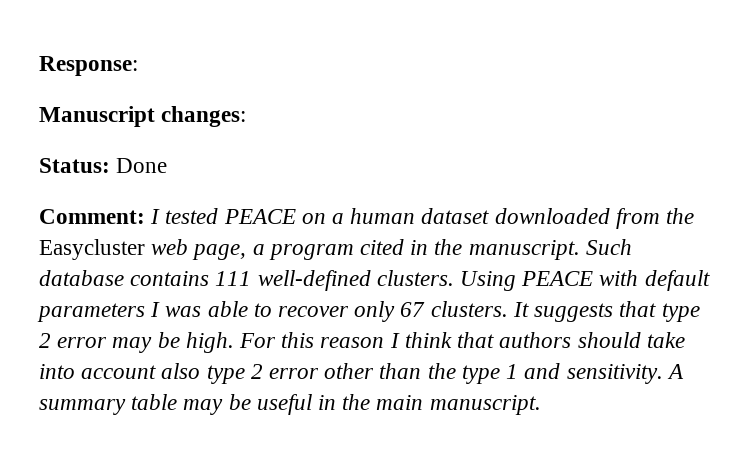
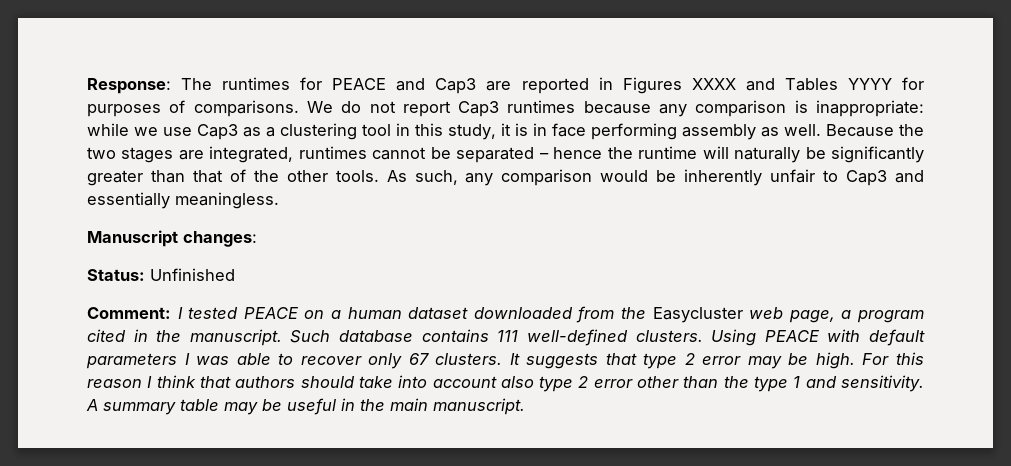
- Response:
+ Response: The runtimes for PEACE and Cap3 are reported in Figures XXXX and Tables YYYY for purposes of comparisons. We do not report Cap3 runtimes because any comparison is inappropriate: while we use Cap3 as a clustering tool in this study, it is in face performing assembly as well. Because the two stages are integrated, runtimes cannot be separated – hence the runtime will naturally be significantly greater than that of the other tools. As such, any comparison would be inherently unfair to Cap3 and essentially meaningless.
- Status: Done
+ Status: Unfinished

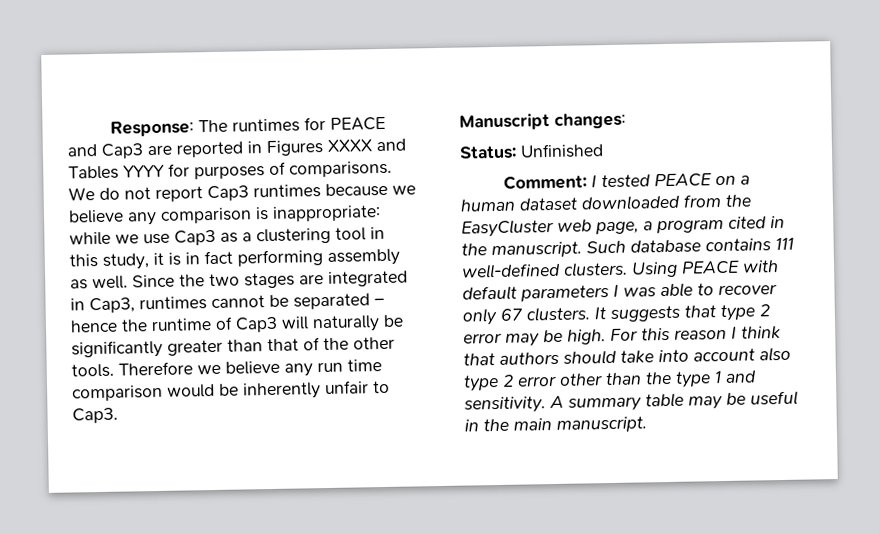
- We do not report Cap3 runtimes because any comparison is inappropriate: while we use Cap3 as a clustering tool in this study, it is in face performing assembly as well.
+ We do not report Cap3 runtimes because we believe any comparison is inappropriate: while we use Cap3 as a clustering tool in this study, it is in fact performing assembly as well.
- Because the two stages are integrated, runtimes cannot be separated – hence the runtime will naturally be significantly greater than that of the other tools.
+ Since the two stages are integrated in Cap3, runtimes cannot be separated – hence the runtime of Cap3 will naturally be significantly greater than that of the other tools.
- As such, any comparison would be inherently unfair to Cap3 and essentially meaningless.
+ Therefore we believe any run time comparison would be inherently unfair to Cap3.
- Comment: I tested PEACE on a human dataset downloaded from the Easycluster web page, a program cited in the manuscript.
+ Comment: I tested PEACE on a human dataset downloaded from the EasyCluster web page, a program cited in the manuscript.

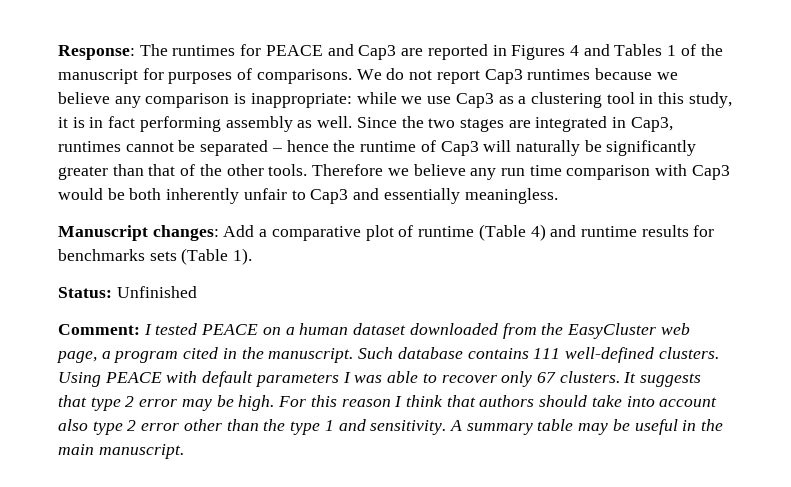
- Response: The runtimes for PEACE and Cap3 are reported in Figures XXXX and Tables YYYY for purposes of comparisons.
+ Response: The runtimes for PEACE and Cap3 are reported in Figures 4 and Tables 1 of the manuscript for purposes of comparisons.
- Therefore we believe any run time comparison would be inherently unfair to Cap3.
- Manuscript changes:
+ Therefore we believe any run time comparison with Cap3 would be both inherently unfair to Cap3 and essentially meaningless.
+ Manuscript changes: Add a comparative plot of runtime (Table 4) and runtime results for benchmarks sets (Table 1).

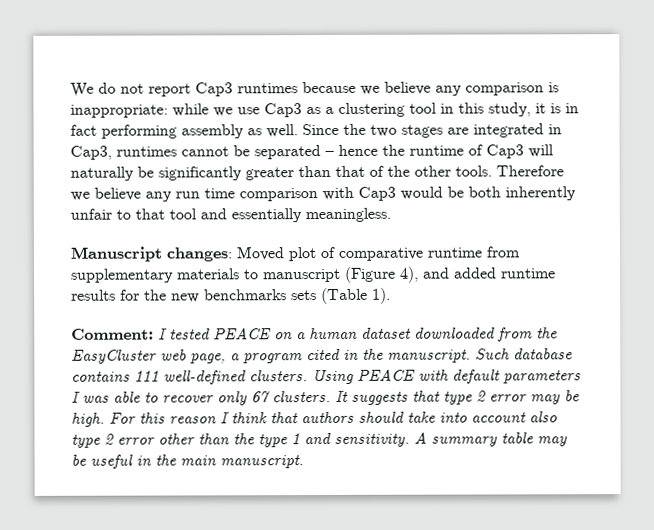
- Response: The runtimes for PEACE and Cap3 are reported in Figures 4 and Tables 1 of the manuscript for purposes of comparisons.
- Therefore we believe any run time comparison with Cap3 would be both inherently unfair to Cap3 and essentially meaningless.
+ Therefore we believe any run time comparison with Cap3 would be both inherently unfair to that tool and essentially meaningless.
- Manuscript changes: Add a comparative plot of runtime (Table 4) and runtime results for benchmarks sets (Table 1).
+ Manuscript changes: Moved plot of comparative runtime from supplementary materials to manuscript (Figure 4), and added runtime results for the new benchmarks sets (Table 1).
- Status: Unfinished

